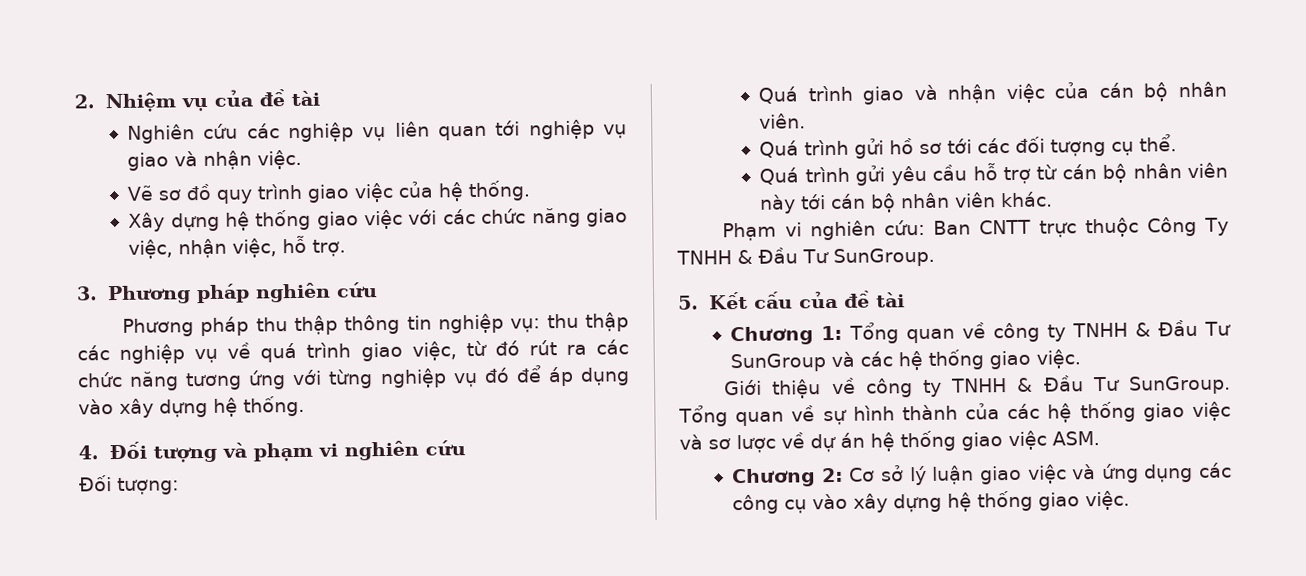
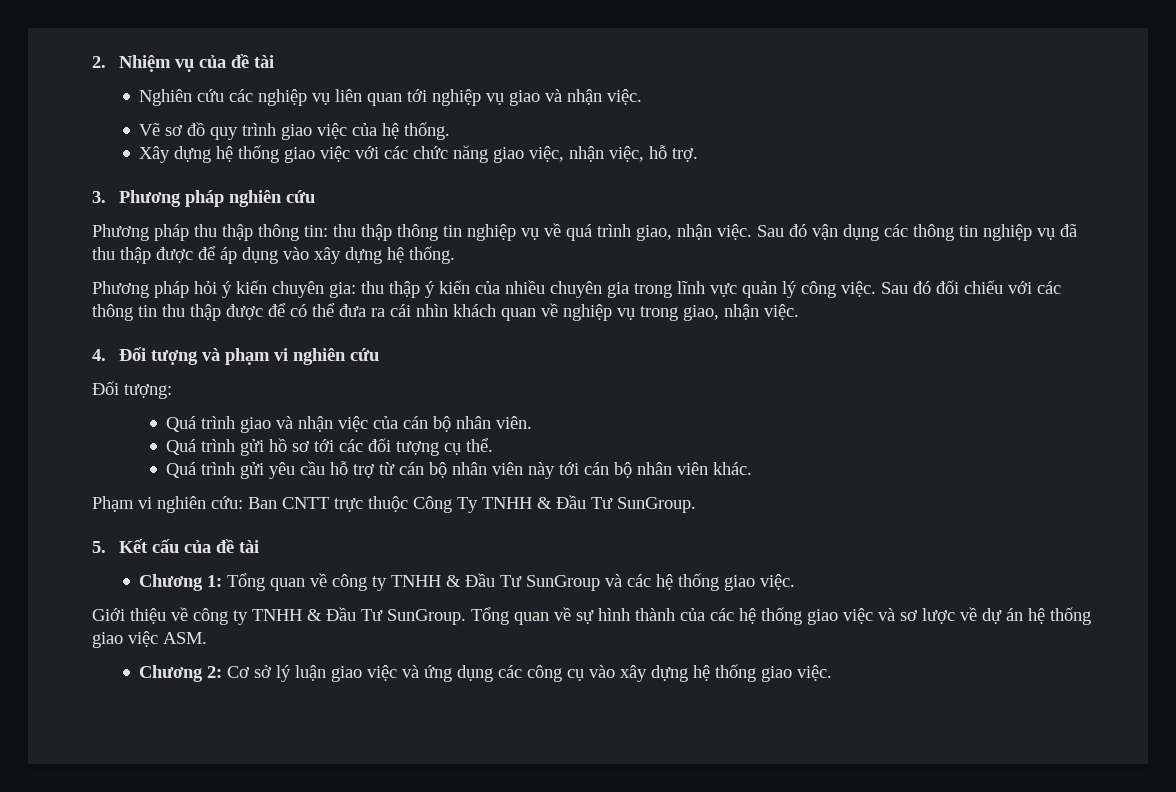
- Phương pháp thu thập thông tin nghiệp vụ: thu thập các nghiệp vụ về quá trình giao việc, từ đó rút ra các chức năng tương ứng với từng nghiệp vụ đó để áp dụng vào xây dựng hệ thống.
+ Phương pháp thu thập thông tin: thu thập thông tin nghiệp vụ về quá trình giao, nhận việc. Sau đó vận dụng các thông tin nghiệp vụ đã thu thập được để áp dụng vào xây dựng hệ thống.
+ Phương pháp hỏi ý kiến chuyên gia: thu thập ý kiến của nhiều chuyên gia trong lĩnh vực quản lý công việc. Sau đó đối chiếu với các thông tin thu thập được để có thể đưa ra cái nhìn khách quan về nghiệp vụ trong giao, nhận việc.

